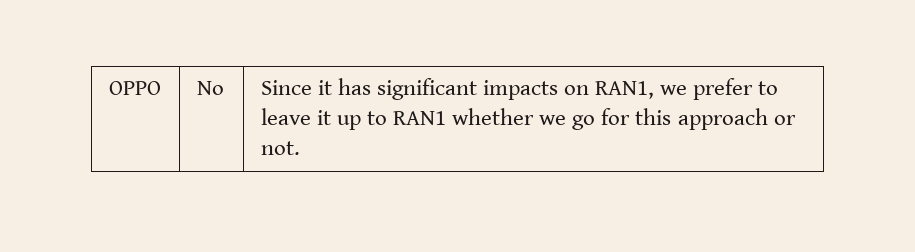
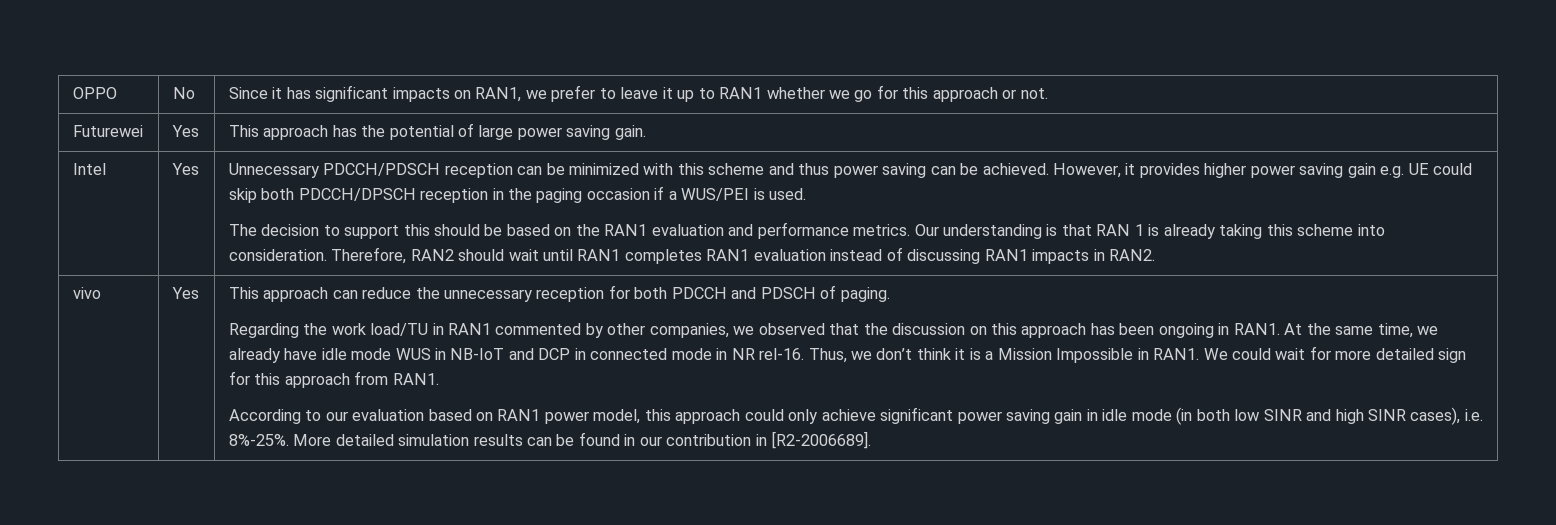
+ Futurewei | Yes | This approach has the potential of large power saving gain.
+ Intel | Yes | Unnecessary PDCCH/PDSCH reception can be minimized with this scheme and thus power saving can be achieved. However, it provides higher power saving gain e.g. UE could skip both PDCCH/DPSCH reception in the paging occasion if a WUS/PEI is used.
+ The decision to support this should be based on the RAN1 evaluation and performance metrics. Our understanding is that RAN 1 is already taking this scheme into consideration. Therefore, RAN2 should wait until RAN1 completes RAN1 evaluation instead of discussing RAN1 impacts in RAN2.
+ vivo | Yes | This approach can reduce the unnecessary reception for both PDCCH and PDSCH of paging.
+ Regarding the work load/TU in RAN1 commented by other companies, we observed that the discussion on this approach has been ongoing in RAN1. At the same time, we already have idle mode WUS in NB-IoT and DCP in connected mode in NR rel-16. Thus, we don’t think it is a Mission Impossible in RAN1. We could wait for more detailed sign for this approach from RAN1.
+ According to our evaluation based on RAN1 power model, this approach could only achieve significant power saving gain in idle mode (in both low SINR and high SINR cases), i.e. 8%-25%. More detailed simulation results can be found in our contribution in [R2-2006689].

